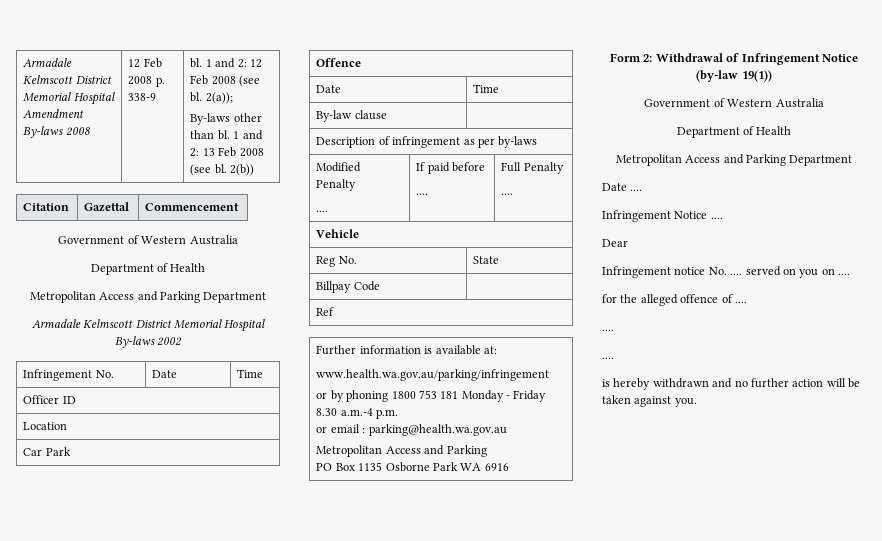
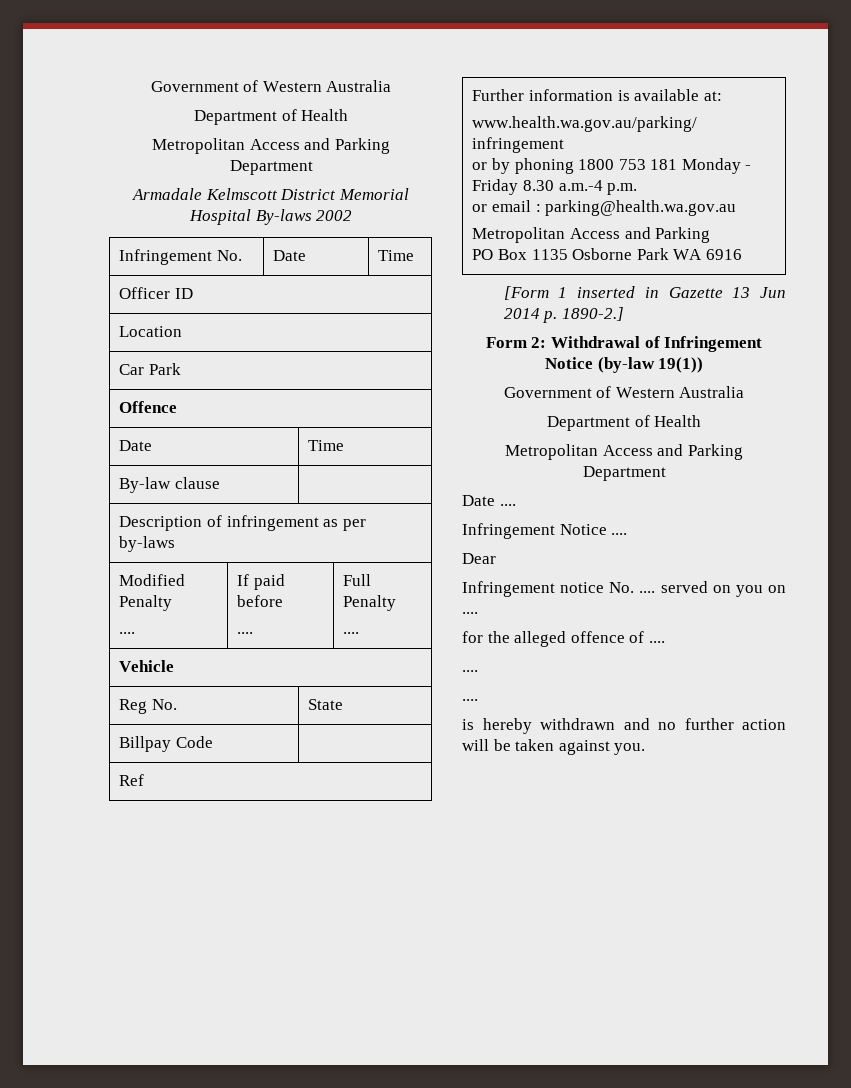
- Armadale Kelmscott District Memorial Hospital Amendment By-laws 2008 | 12 Feb 2008 p. 338-9 | bl. 1 and 2: 12 Feb 2008 (see bl. 2(a));
- By-laws other than bl. 1 and 2: 13 Feb 2008 (see bl. 2(b))
- Citation | Gazettal | Commencement
+ [Form 1 inserted in Gazette 13 Jun 2014 p. 1890-2.]

